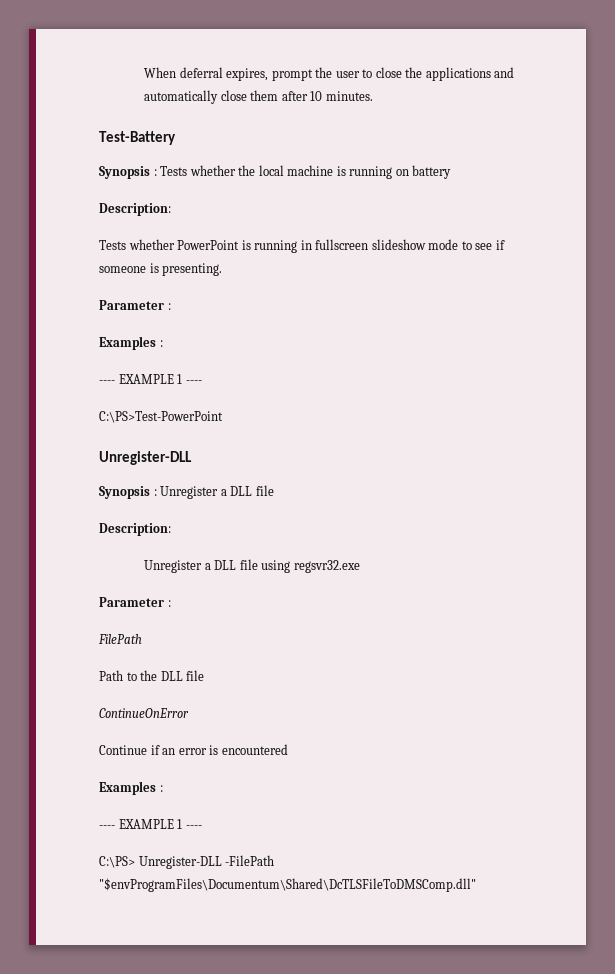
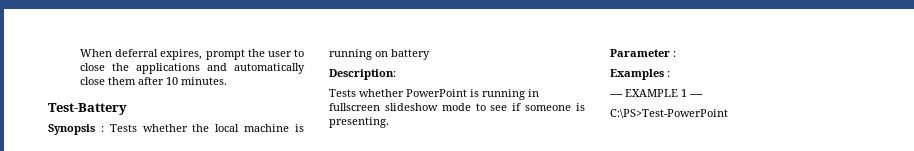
  C:\PS>Test-PowerPoint
- Unregister-DLL
- Synopsis : Unregister a DLL file
- Description:
- Unregister a DLL file using regsvr32.exe
- Parameter :
- FilePath
- Path to the DLL file
- ContinueOnError
- Continue if an error is encountered
- Examples :
- ---- EXAMPLE 1 ----
- C:\PS> Unregister-DLL -FilePath "$envProgramFiles\Documentum\Shared\DcTLSFileToDMSComp.dll"

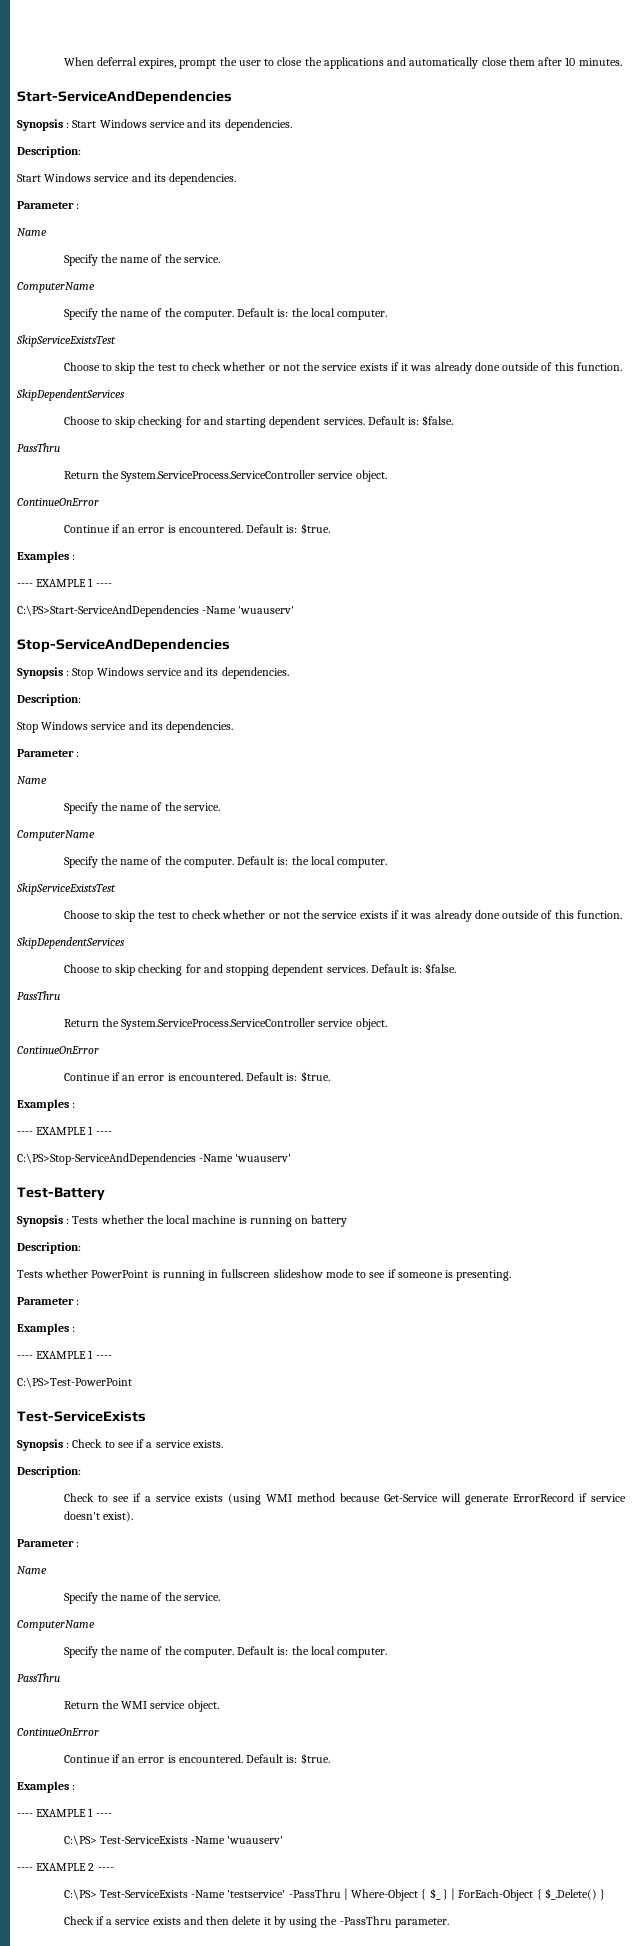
+ Start-ServiceAndDependencies
+ Synopsis : Start Windows service and its dependencies.
+ Description:
+ Start Windows service and its dependencies.
+ Parameter :
+ Name
+ Specify the name of the service.
+ ComputerName
+ Specify the name of the computer. Default is: the local computer.
+ SkipServiceExistsTest
+ Choose to skip the test to check whether or not the service exists if it was already done outside of this function.
+ SkipDependentServices
+ Choose to skip checking for and starting dependent services. Default is: $false.
+ PassThru
+ Return the System.ServiceProcess.ServiceController service object.
+ ContinueOnError
+ Continue if an error is encountered. Default is: $true.
+ Examples :
+ ---- EXAMPLE 1 ----
+ C:\PS>Start-ServiceAndDependencies -Name 'wuauserv'
+ Stop-ServiceAndDependencies
+ Synopsis : Stop Windows service and its dependencies.
+ Description:
+ Stop Windows service and its dependencies.
+ Parameter :
+ Name
+ Specify the name of the service.
+ ComputerName
+ Specify the name of the computer. Default is: the local computer.
+ SkipServiceExistsTest
+ Choose to skip the test to check whether or not the service exists if it was already done outside of this function.
+ SkipDependentServices
+ Choose to skip checking for and stopping dependent services. Default is: $false.
+ PassThru
+ Return the System.ServiceProcess.ServiceController service object.
+ ContinueOnError
+ Continue if an error is encountered. Default is: $true.
+ Examples :
+ ---- EXAMPLE 1 ----
+ C:\PS>Stop-ServiceAndDependencies -Name 'wuauserv'
  C:\PS>Test-PowerPoint
+ Test-ServiceExists
+ Synopsis : Check to see if a service exists.
+ Description:
+ Check to see if a service exists (using WMI method because Get-Service will generate ErrorRecord if service doesn't exist).
+ Parameter :
+ Name
+ Specify the name of the service.
+ ComputerName
+ Specify the name of the computer. Default is: the local computer.
+ PassThru
+ Return the WMI service object.
+ ContinueOnError
+ Continue if an error is encountered. Default is: $true.
+ Examples :
+ ---- EXAMPLE 1 ----
+ C:\PS> Test-ServiceExists -Name 'wuauserv'
+ ---- EXAMPLE 2 ----
+ C:\PS> Test-ServiceExists -Name 'testservice' -PassThru | Where-Object { $_ } | ForEach-Object { $_.Delete() }
+ Check if a service exists and then delete it by using the -PassThru parameter.

